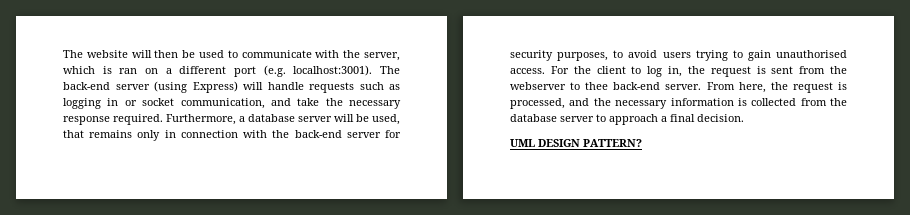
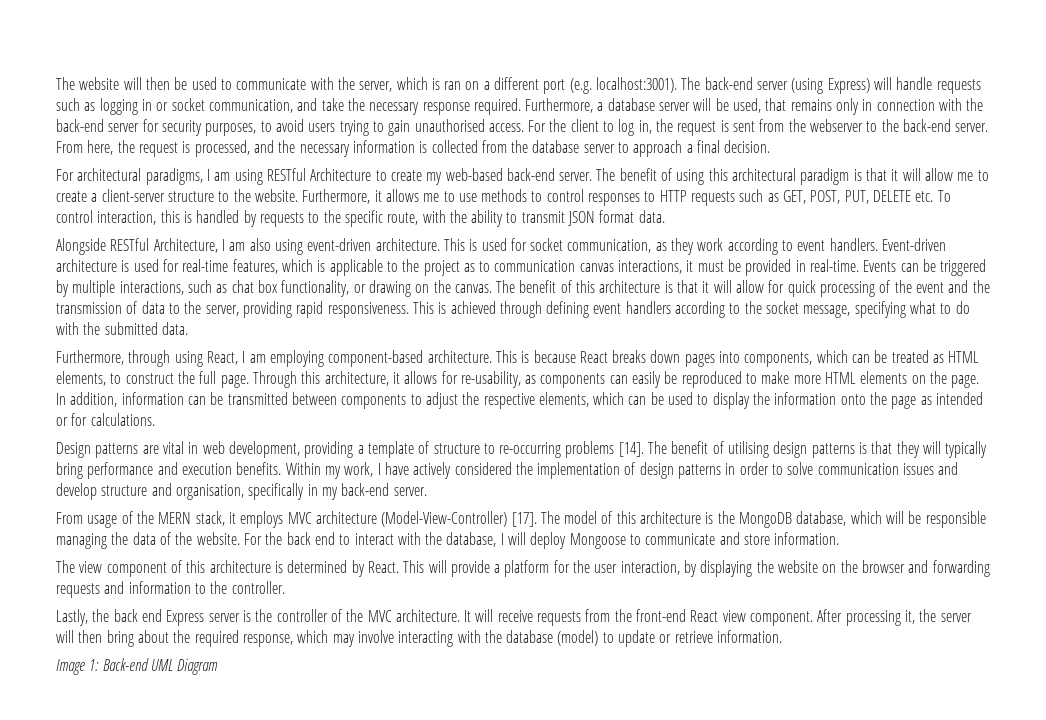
- For the client to log in, the request is sent from the webserver to thee back-end server.
+ For the client to log in, the request is sent from the webserver to the back-end server.
- UML DESIGN PATTERN?
+ For architectural paradigms, I am using RESTful Architecture to create my web-based back-end server. The benefit of using this architectural paradigm is that it will allow me to create a client-server structure to the website. Furthermore, it allows me to use methods to control responses to HTTP requests such as GET, POST, PUT, DELETE etc. To control interaction, this is handled by requests to the specific route, with the ability to transmit JSON format data.
+ Alongside RESTful Architecture, I am also using event-driven architecture. This is used for socket communication, as they work according to event handlers. Event-driven architecture is used for real-time features, which is applicable to the project as to communication canvas interactions, it must be provided in real-time. Events can be triggered by multiple interactions, such as chat box functionality, or drawing on the canvas. The benefit of this architecture is that it will allow for quick processing of the event and the transmission of data to the server, providing rapid responsiveness. This is achieved through defining event handlers according to the socket message, specifying what to do with the submitted data.
+ Furthermore, through using React, I am employing component-based architecture. This is because React breaks down pages into components, which can be treated as HTML elements, to construct the full page. Through this architecture, it allows for re-usability, as components can easily be reproduced to make more HTML elements on the page. In addition, information can be transmitted between components to adjust the respective elements, which can be used to display the information onto the page as intended or for calculations.
+ Design patterns are vital in web development, providing a template of structure to re-occurring problems [14]. The benefit of utilising design patterns is that they will typically bring performance and execution benefits. Within my work, I have actively considered the implementation of design patterns in order to solve communication issues and develop structure and organisation, specifically in my back-end server.
+ From usage of the MERN stack, it employs MVC architecture (Model-View-Controller) [17]. The model of this architecture is the MongoDB database, which will be responsible managing the data of the website. For the back end to interact with the database, I will deploy Mongoose to communicate and store information.
+ The view component of this architecture is determined by React. This will provide a platform for the user interaction, by displaying the website on the browser and forwarding requests and information to the controller.
+ Lastly, the back end Express server is the controller of the MVC architecture. It will receive requests from the front-end React view component. After processing it, the server will then bring about the required response, which may involve interacting with the database (model) to update or retrieve information.
+ Image 1: Back-end UML Diagram

